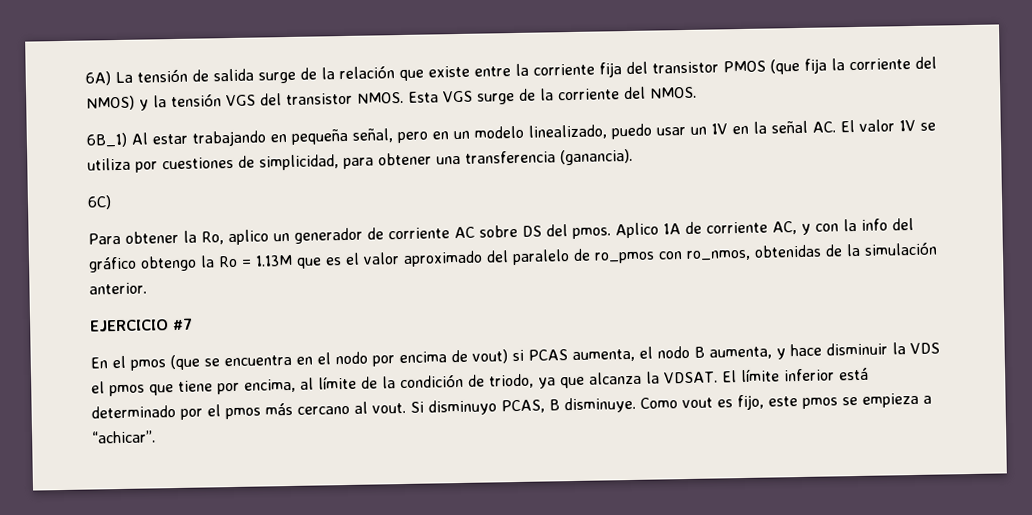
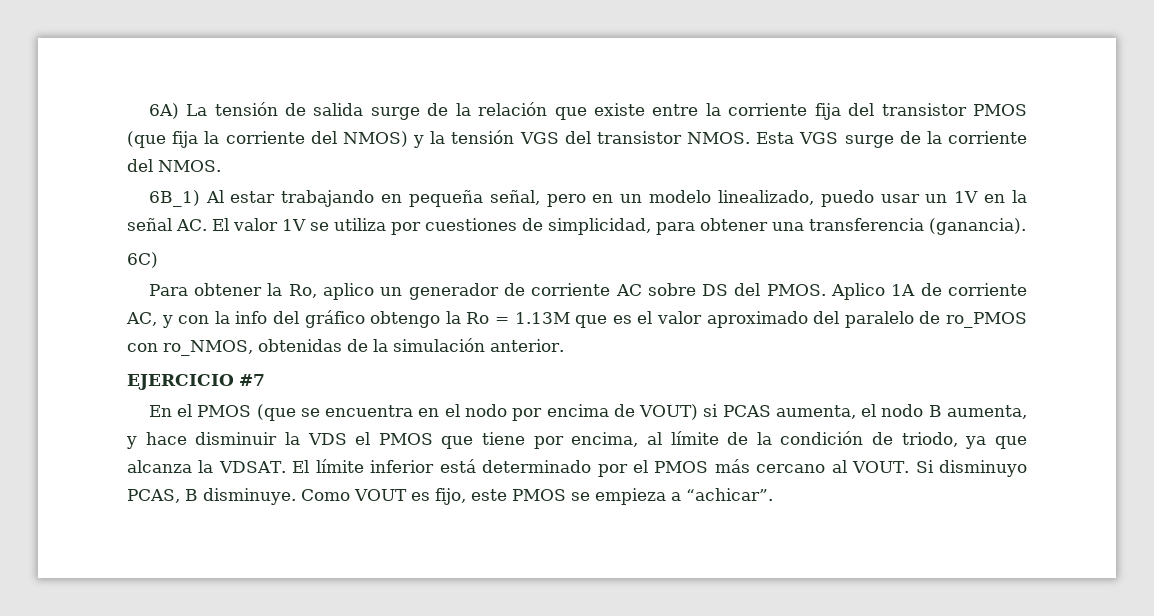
- Para obtener la Ro, aplico un generador de corriente AC sobre DS del pmos.
+ Para obtener la Ro, aplico un generador de corriente AC sobre DS del PMOS.
- Aplico 1A de corriente AC, y con la info del gráfico obtengo la Ro = 1.13M que es el valor aproximado del paralelo de ro_pmos con ro_nmos, obtenidas de la simulación anterior.
+ Aplico 1A de corriente AC, y con la info del gráfico obtengo la Ro = 1.13M que es el valor aproximado del paralelo de ro_PMOS con ro_NMOS, obtenidas de la simulación anterior.
- En el pmos (que se encuentra en el nodo por encima de vout) si PCAS aumenta, el nodo B aumenta, y hace disminuir la VDS el pmos que tiene por encima, al límite de la condición de triodo, ya que alcanza la VDSAT.
+ En el PMOS (que se encuentra en el nodo por encima de VOUT) si PCAS aumenta, el nodo B aumenta, y hace disminuir la VDS el PMOS que tiene por encima, al límite de la condición de triodo, ya que alcanza la VDSAT.
- El límite inferior está determinado por el pmos más cercano al vout.
+ El límite inferior está determinado por el PMOS más cercano al VOUT.
- Como vout es fijo, este pmos se empieza a “achicar”.
+ Como VOUT es fijo, este PMOS se empieza a “achicar”.

